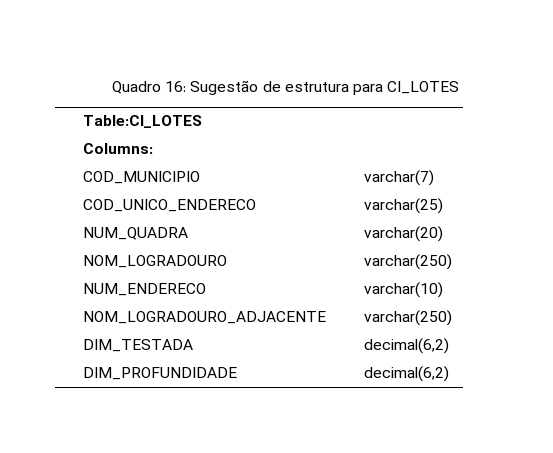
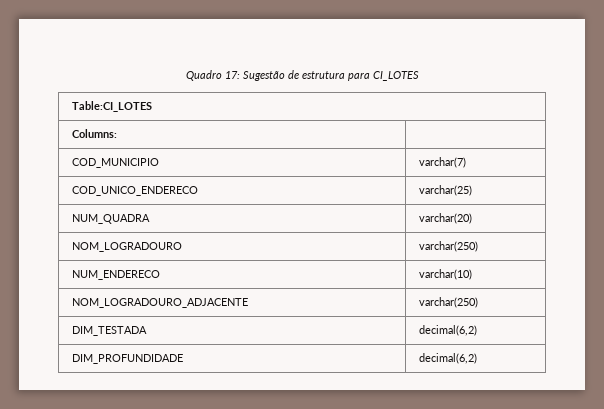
- Quadro 16: Sugestão de estrutura para CI_LOTES
+ Quadro 17: Sugestão de estrutura para CI_LOTES

